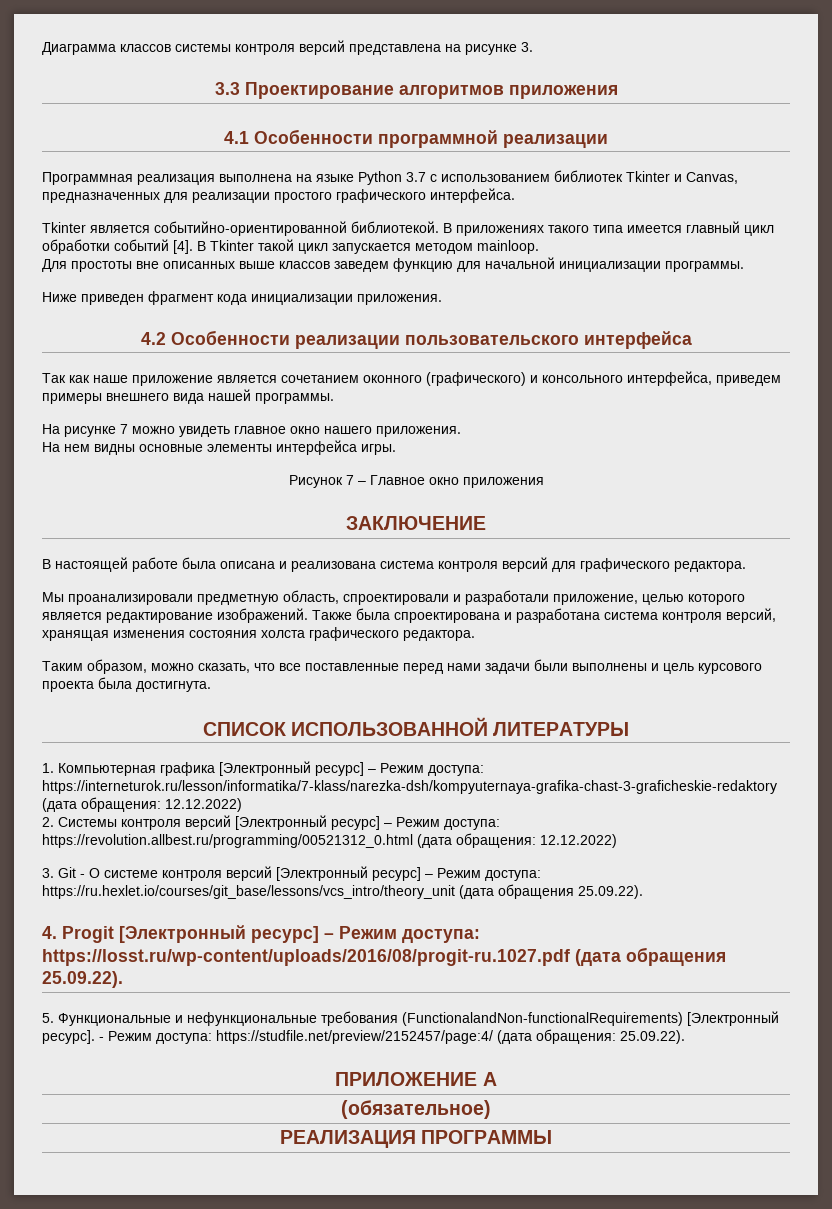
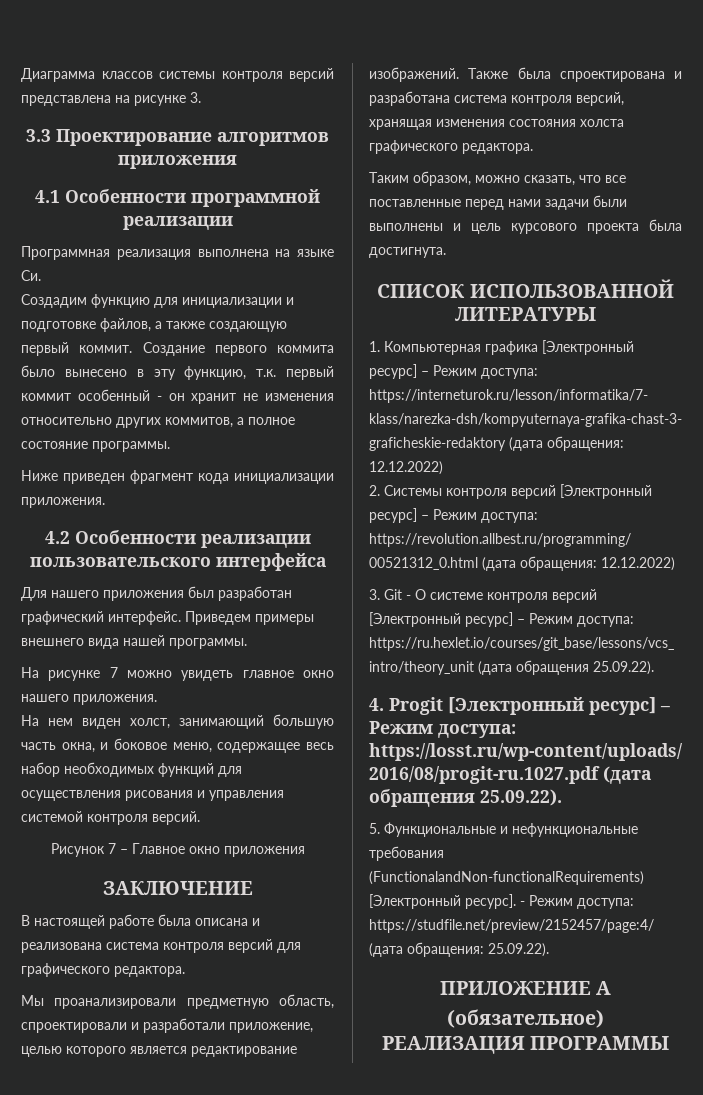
- Программная реализация выполнена на языке Python 3.7 с использованием библиотек Tkinter и Canvas, предназначенных для реализации простого графического интерфейса.
- Tkinter является событийно-ориентированной библиотекой. В приложениях такого типа имеется главный цикл обработки событий [4]. В Tkinter такой цикл запускается методом mainloop.
- Для простоты вне описанных выше классов заведем функцию для начальной инициализации программы.
+ Программная реализация выполнена на языке Си.
+ Создадим функцию для инициализации и подготовке файлов, а также создающую первый коммит. Создание первого коммита было вынесено в эту функцию, т.к. первый коммит особенный - он хранит не изменения относительно других коммитов, а полное состояние программы.
- Так как наше приложение является сочетанием оконного (графического) и консольного интерфейса, приведем примеры внешнего вида нашей программы.
+ Для нашего приложения был разработан графический интерфейс. Приведем примеры внешнего вида нашей программы.
- На нем видны основные элементы интерфейса игры.
+ На нем виден холст, занимающий большую часть окна, и боковое меню, содержащее весь набор необходимых функций для осуществления рисования и управления системой контроля версий.

